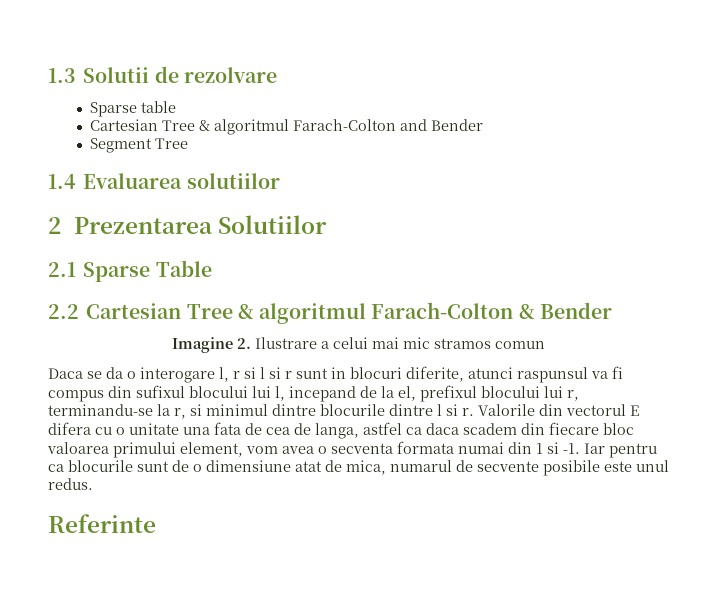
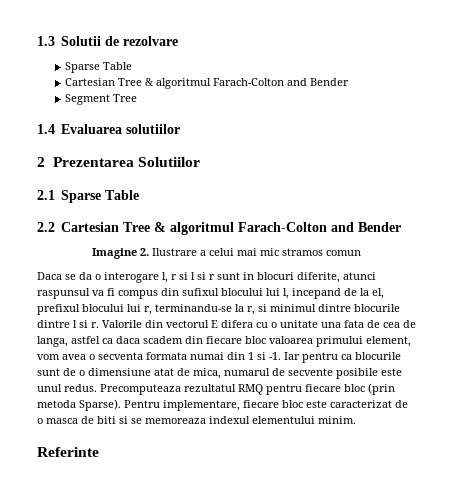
  1.3 Solutii de rezolvare
- Sparse table
+ Sparse Table
- 2.2 Cartesian Tree & algoritmul Farach-Colton & Bender
+ 2.2 Cartesian Tree & algoritmul Farach-Colton and Bender
+ Precomputeaza rezultatul RMQ pentru fiecare bloc (prin metoda Sparse). Pentru implementare, fiecare bloc este caracterizat de o masca de biti si se memoreaza indexul elementului minim.

